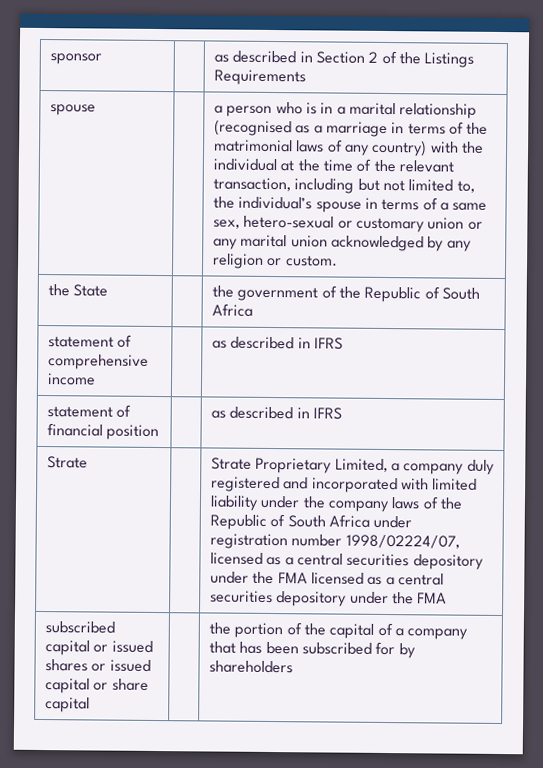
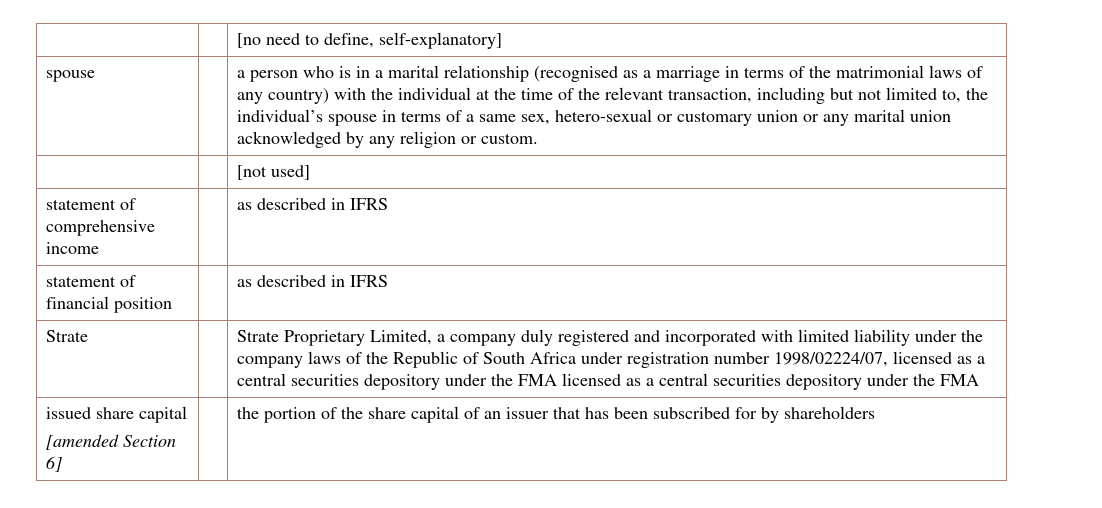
- sponsor | | as described in Section 2 of the Listings Requirements
+ | | [no need to define, self-explanatory]
- the State | | the government of the Republic of South Africa
+ | | [not used]
- subscribed capital or issued shares or issued capital or share capital | | the portion of the capital of a company that has been subscribed for by shareholders
+ issued share capital
+ [amended Section 6] | | the portion of the share capital of an issuer that has been subscribed for by shareholders

